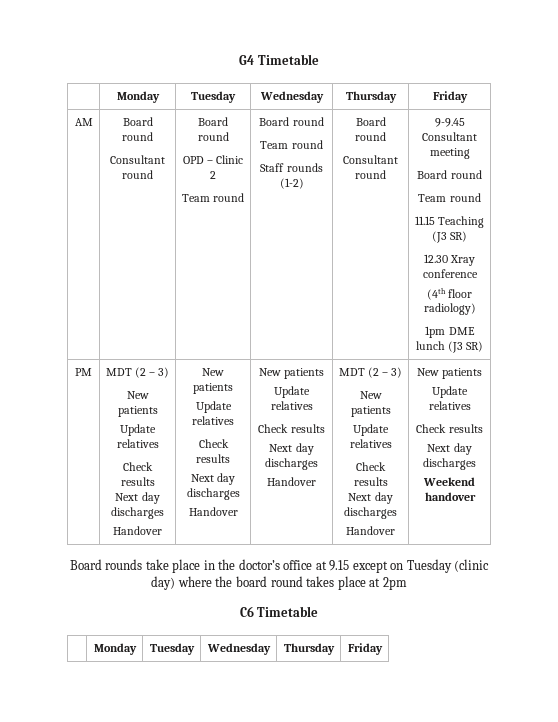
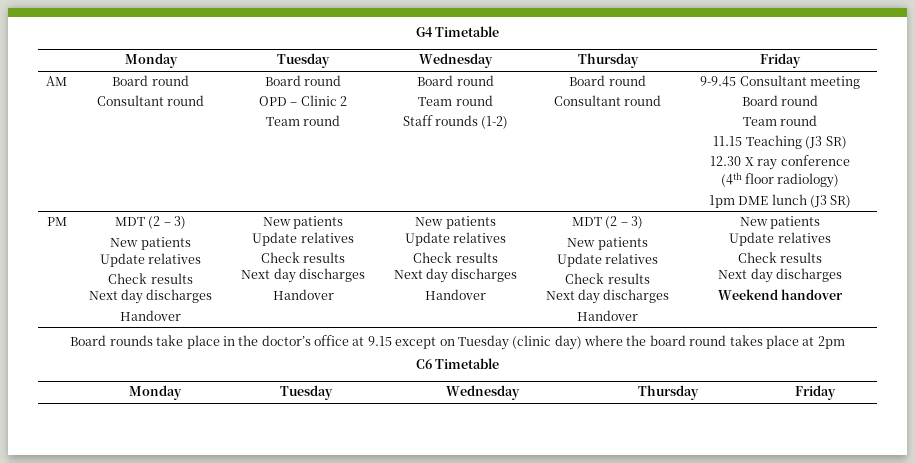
- 12.30 Xray conference
+ 12.30 X ray conference

